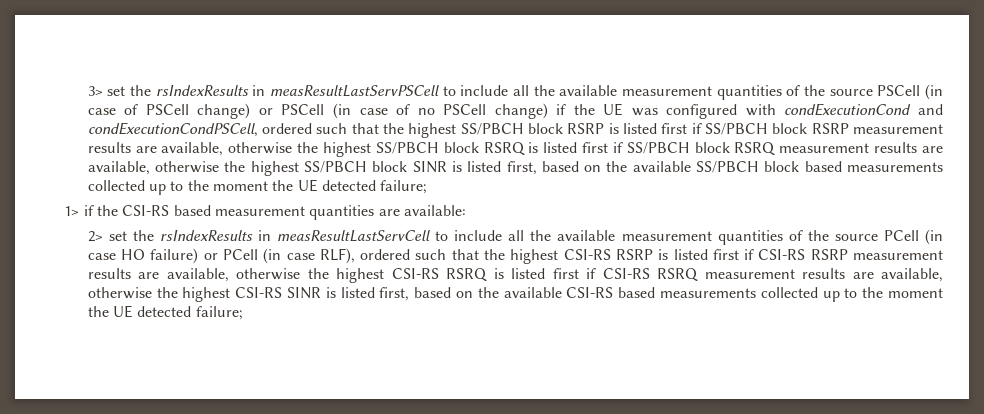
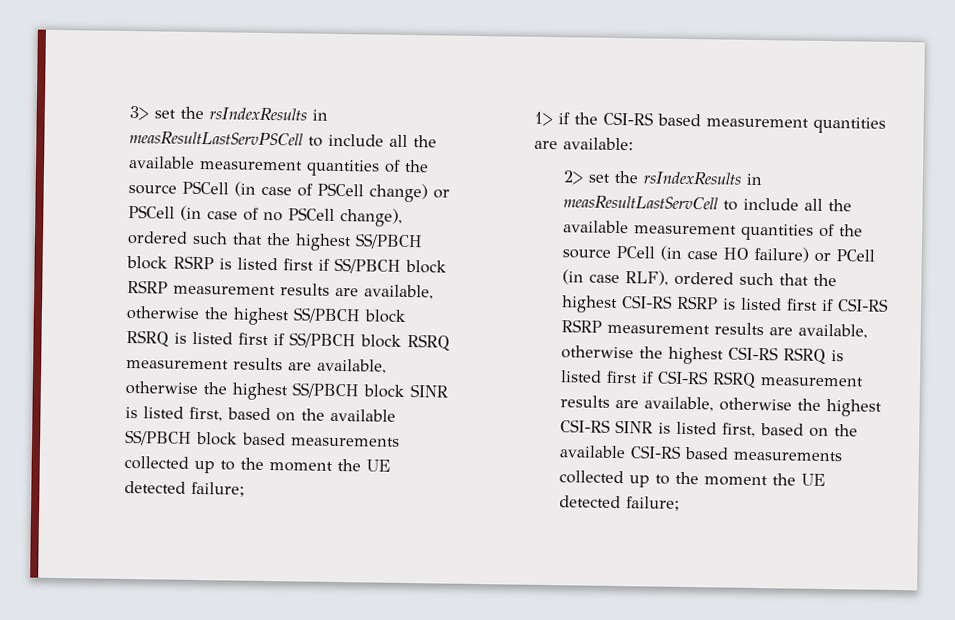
- 3> set the rsIndexResults in measResultLastServPSCell to include all the available measurement quantities of the source PSCell (in case of PSCell change) or PSCell (in case of no PSCell change) if the UE was configured with condExecutionCond and condExecutionCondPSCell, ordered such that the highest SS/PBCH block RSRP is listed first if SS/PBCH block RSRP measurement results are available, otherwise the highest SS/PBCH block RSRQ is listed first if SS/PBCH block RSRQ measurement results are available, otherwise the highest SS/PBCH block SINR is listed first, based on the available SS/PBCH block based measurements collected up to the moment the UE detected failure;
+ 3> set the rsIndexResults in measResultLastServPSCell to include all the available measurement quantities of the source PSCell (in case of PSCell change) or PSCell (in case of no PSCell change), ordered such that the highest SS/PBCH block RSRP is listed first if SS/PBCH block RSRP measurement results are available, otherwise the highest SS/PBCH block RSRQ is listed first if SS/PBCH block RSRQ measurement results are available, otherwise the highest SS/PBCH block SINR is listed first, based on the available SS/PBCH block based measurements collected up to the moment the UE detected failure;

